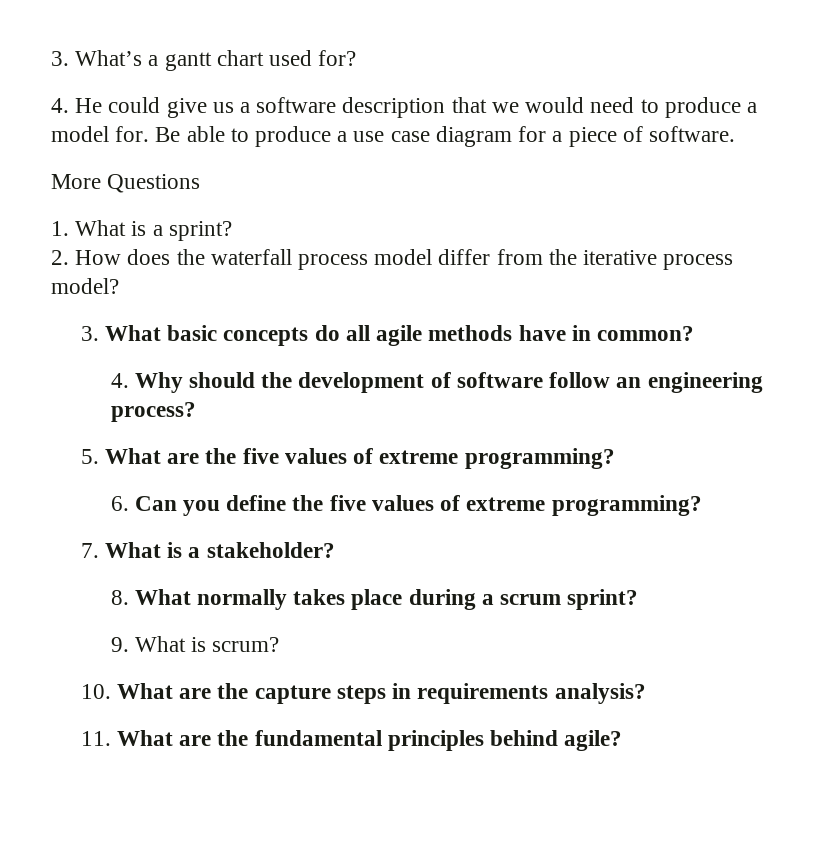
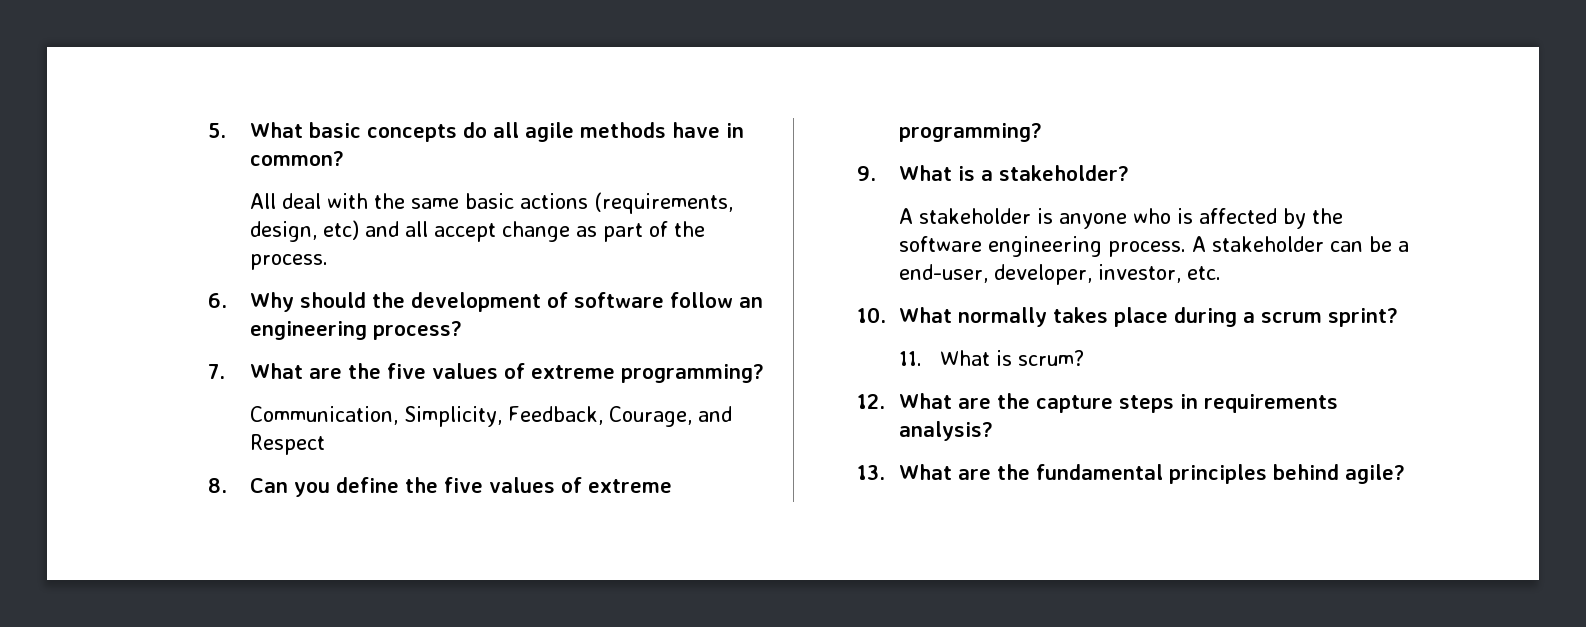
- 3. What’s a gantt chart used for?
- 4. He could give us a software description that we would need to produce a model for. Be able to produce a use case diagram for a piece of software.
- More Questions
- 1. What is a sprint?
- 2. How does the waterfall process model differ from the iterative process model?
- 3. What basic concepts do all agile methods have in common?
+ 5. What basic concepts do all agile methods have in common?
- 4. Why should the development of software follow an engineering process?
+ All deal with the same basic actions (requirements, design, etc) and all accept change as part of the process.
+ 6. Why should the development of software follow an engineering process?
- 5. What are the five values of extreme programming?
+ 7. What are the five values of extreme programming?
- 6. Can you define the five values of extreme programming?
+ Communication, Simplicity, Feedback, Courage, and Respect
+ 8. Can you define the five values of extreme programming?
- 7. What is a stakeholder?
+ 9. What is a stakeholder?
- 8. What normally takes place during a scrum sprint?
+ A stakeholder is anyone who is affected by the software engineering process. A stakeholder can be a end-user, developer, investor, etc.
+ 10. What normally takes place during a scrum sprint?
- 9. What is scrum?
+ 11. What is scrum?
- 10. What are the capture steps in requirements analysis?
+ 12. What are the capture steps in requirements analysis?
- 11. What are the fundamental principles behind agile?
+ 13. What are the fundamental principles behind agile?

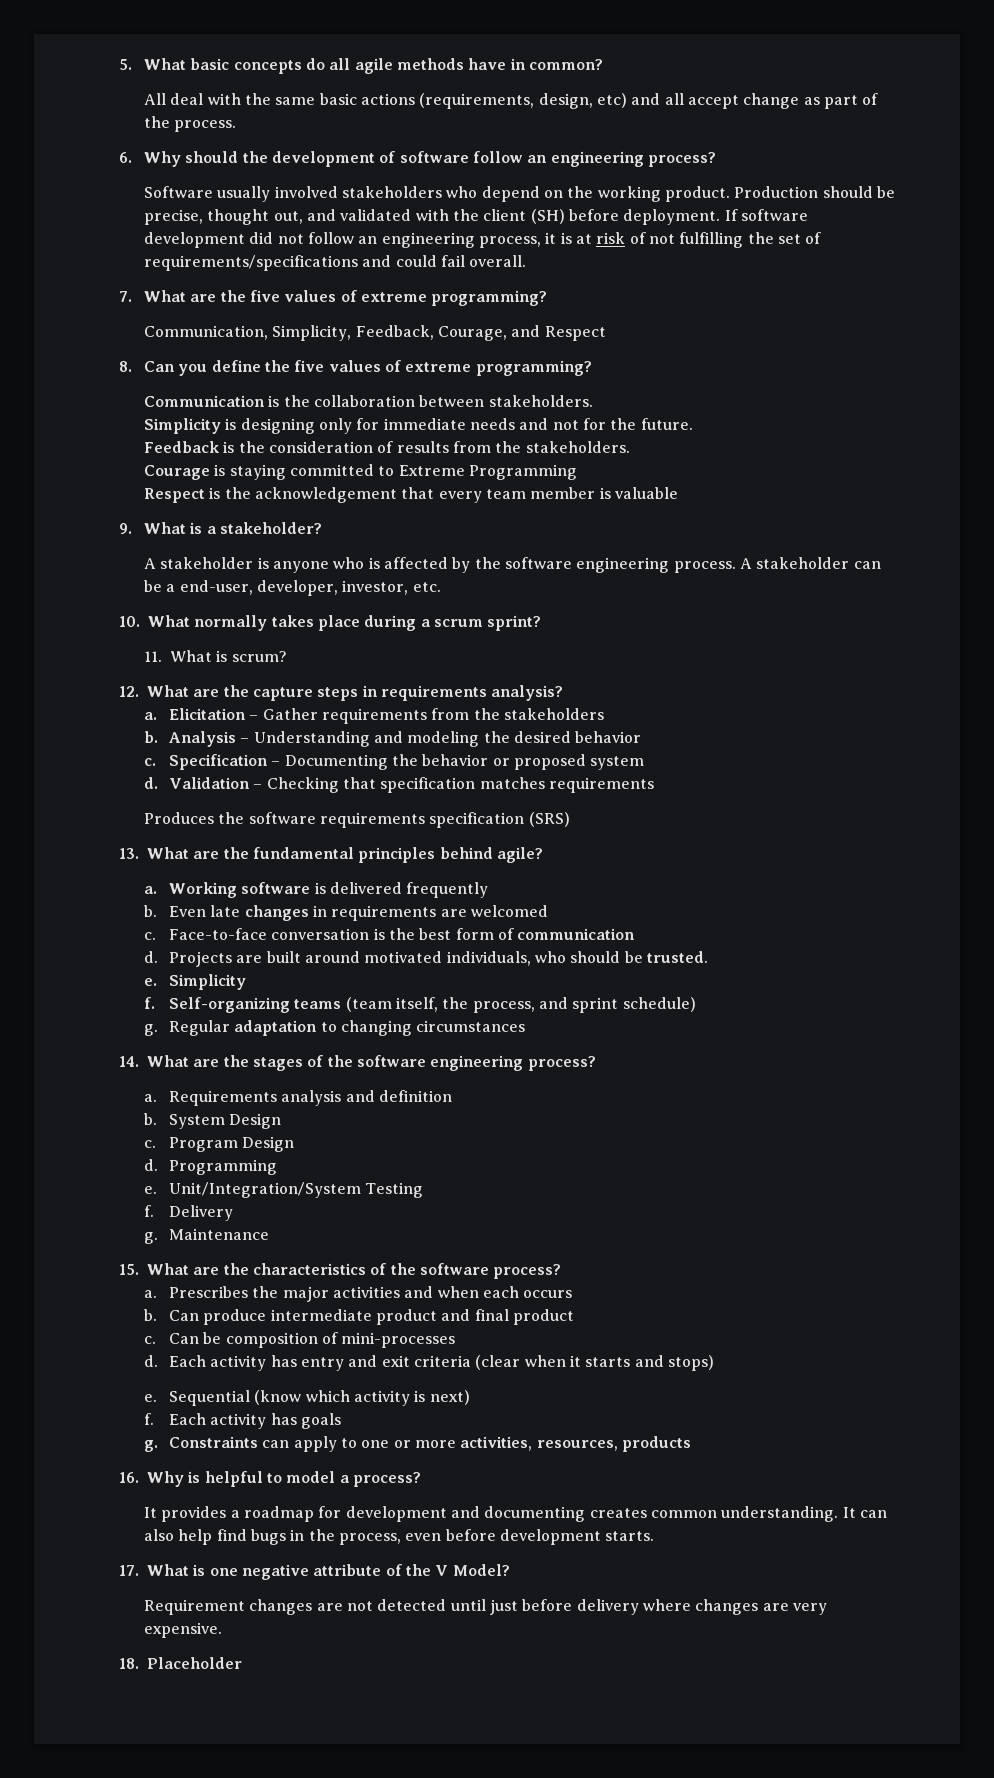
+ Software usually involved stakeholders who depend on the working product. Production should be precise, thought out, and validated with the client (SH) before deployment. If software development did not follow an engineering process, it is at risk of not fulfilling the set of requirements/specifications and could fail overall.
+ Communication is the collaboration between stakeholders.
+ Simplicity is designing only for immediate needs and not for the future.
+ Feedback is the consideration of results from the stakeholders.
+ Courage is staying committed to Extreme Programming
+ Respect is the acknowledgement that every team member is valuable
+ a. Elicitation – Gather requirements from the stakeholders
+ b. Analysis – Understanding and modeling the desired behavior
+ c. Specification – Documenting the behavior or proposed system
+ d. Validation – Checking that specification matches requirements
+ Produces the software requirements specification (SRS)
+ a. Working software is delivered frequently
+ b. Even late changes in requirements are welcomed
+ c. Face-to-face conversation is the best form of communication
+ d. Projects are built around motivated individuals, who should be trusted.
+ e. Simplicity
+ f. Self-organizing teams (team itself, the process, and sprint schedule)
+ g. Regular adaptation to changing circumstances
+ 14. What are the stages of the software engineering process?
+ a. Requirements analysis and definition
+ b. System Design
+ c. Program Design
+ d. Programming
+ e. Unit/Integration/System Testing
+ f. Delivery
+ g. Maintenance
+ 15. What are the characteristics of the software process?
+ a. Prescribes the major activities and when each occurs
+ b. Can produce intermediate product and final product
+ c. Can be composition of mini-processes
+ d. Each activity has entry and exit criteria (clear when it starts and stops)
+ e. Sequential (know which activity is next)
+ f. Each activity has goals
+ g. Constraints can apply to one or more activities, resources, products
+ 16. Why is helpful to model a process?
+ It provides a roadmap for development and documenting creates common understanding. It can also help find bugs in the process, even before development starts.
+ 17. What is one negative attribute of the V Model?
+ Requirement changes are not detected until just before delivery where changes are very expensive.
+ 18. Placeholder

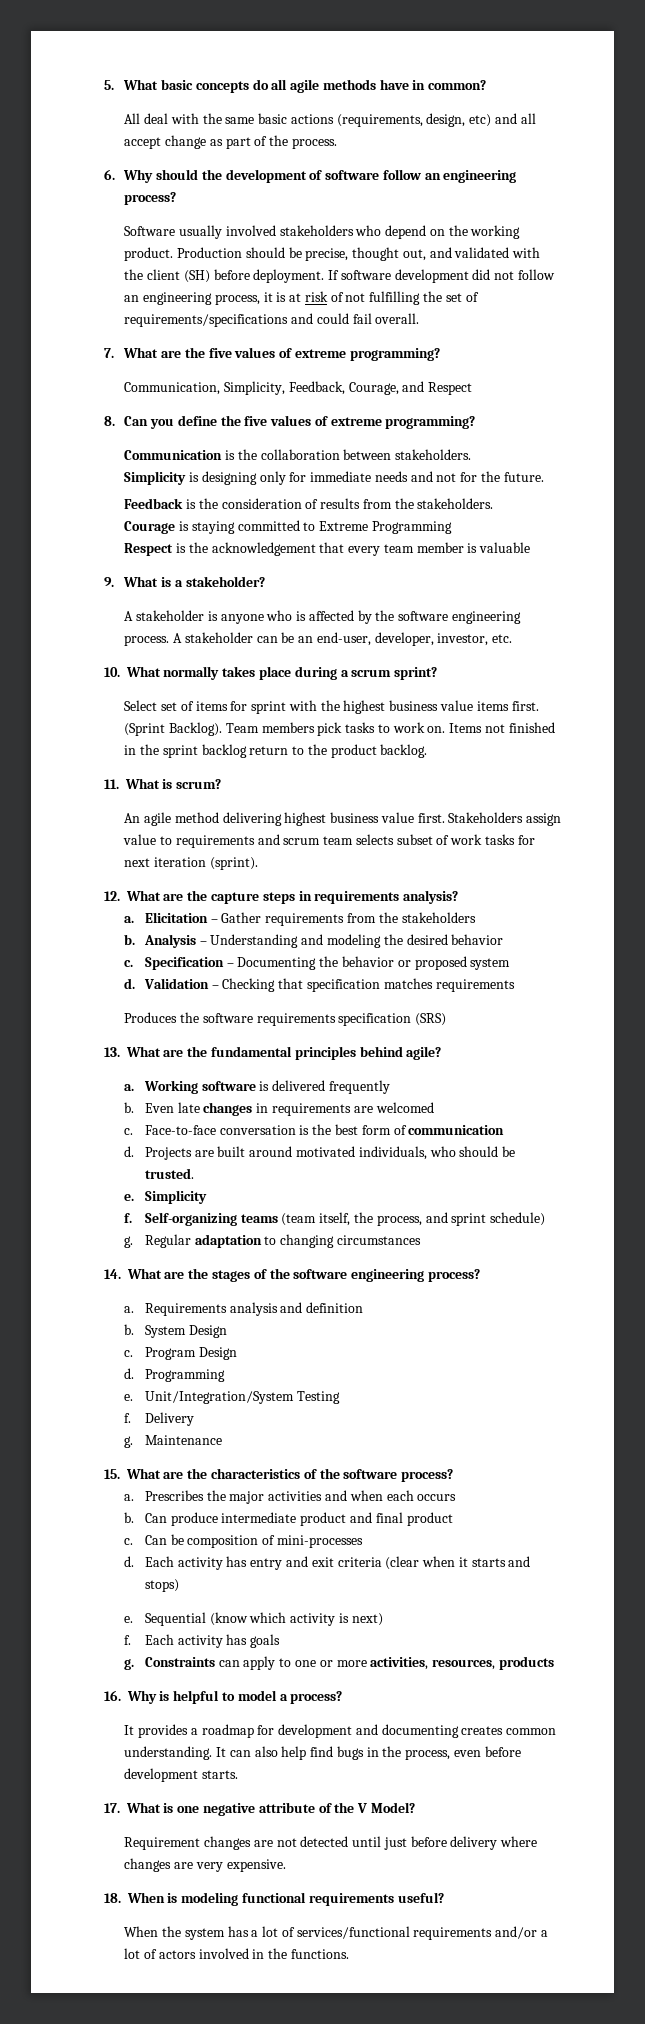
- A stakeholder can be a end-user, developer, investor, etc.
+ A stakeholder can be an end-user, developer, investor, etc.
+ Select set of items for sprint with the highest business value items first. (Sprint Backlog). Team members pick tasks to work on. Items not finished in the sprint backlog return to the product backlog.
  11. What is scrum?
+ An agile method delivering highest business value first. Stakeholders assign value to requirements and scrum team selects subset of work tasks for next iteration (sprint).
- 18. Placeholder
+ 18. When is modeling functional requirements useful?
+ When the system has a lot of services/functional requirements and/or a lot of actors involved in the functions.

